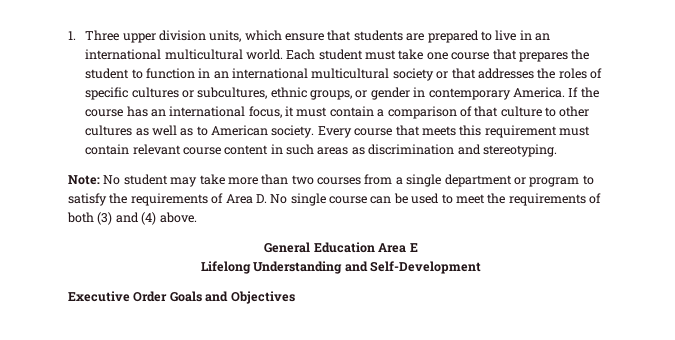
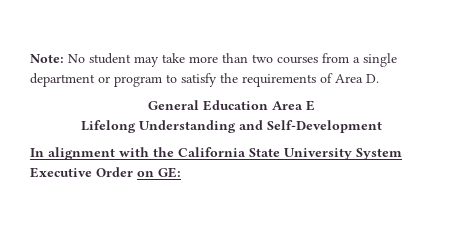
- 1. Three upper division units, which ensure that students are prepared to live in an international multicultural world. Each student must take one course that prepares the student to function in an international multicultural society or that addresses the roles of specific cultures or subcultures, ethnic groups, or gender in contemporary America. If the course has an international focus, it must contain a comparison of that culture to other cultures as well as to American society. Every course that meets this requirement must contain relevant course content in such areas as discrimination and stereotyping.
- Note: No student may take more than two courses from a single department or program to satisfy the requirements of Area D. No single course can be used to meet the requirements of both (3) and (4) above.
+ Note: No student may take more than two courses from a single department or program to satisfy the requirements of Area D.
- Executive Order Goals and Objectives
+ In alignment with the California State University System Executive Order on GE:

